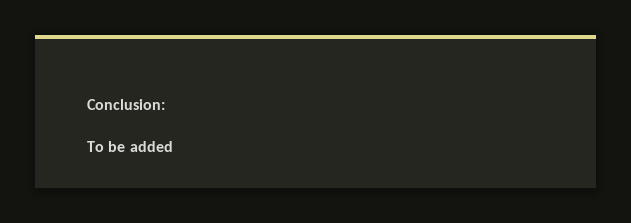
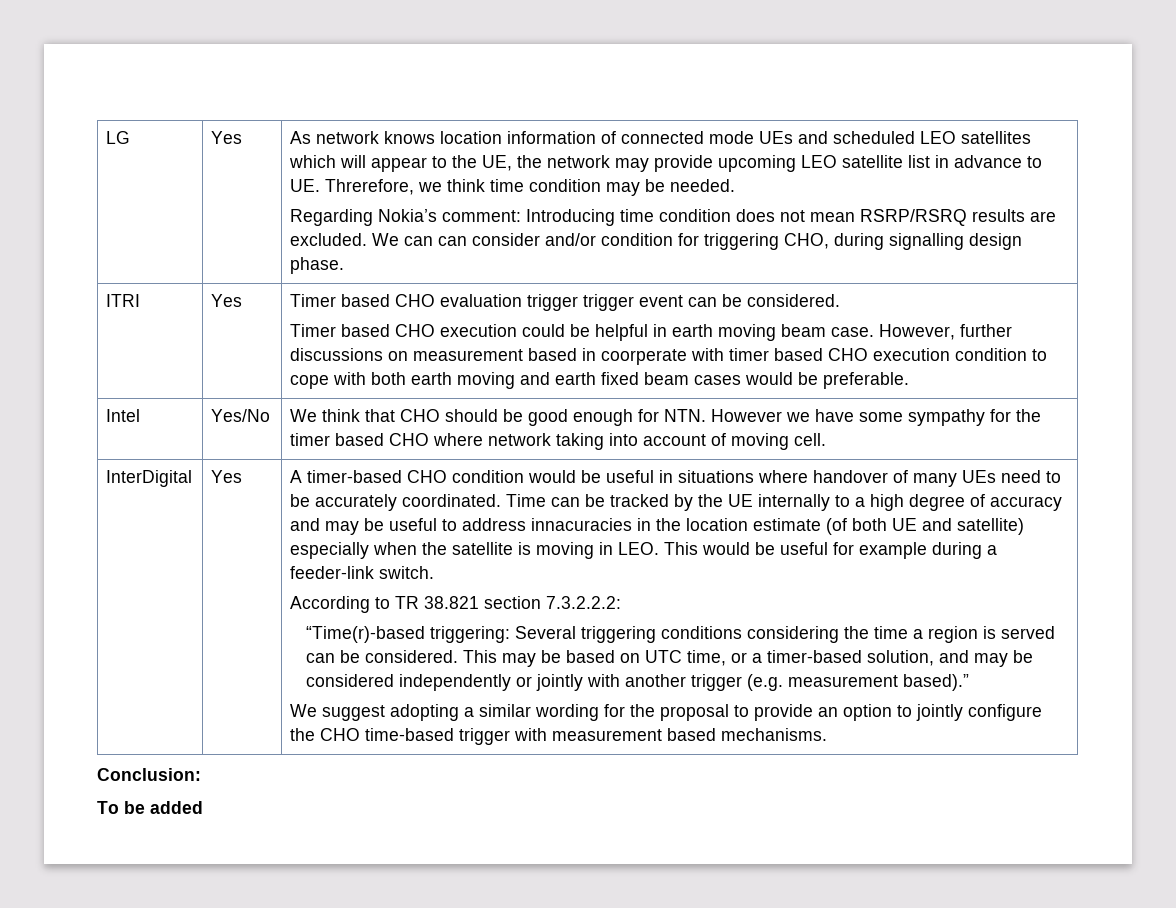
+ LG | Yes | As network knows location information of connected mode UEs and scheduled LEO satellites which will appear to the UE, the network may provide upcoming LEO satellite list in advance to UE. Threrefore, we think time condition may be needed.
+ Regarding Nokia’s comment: Introducing time condition does not mean RSRP/RSRQ results are excluded. We can can consider and/or condition for triggering CHO, during signalling design phase.
+ ITRI | Yes | Timer based CHO evaluation trigger trigger event can be considered.
+ Timer based CHO execution could be helpful in earth moving beam case. However, further discussions on measurement based in coorperate with timer based CHO execution condition to cope with both earth moving and earth fixed beam cases would be preferable.
+ Intel | Yes/No | We think that CHO should be good enough for NTN. However we have some sympathy for the timer based CHO where network taking into account of moving cell.
+ InterDigital | Yes | A timer-based CHO condition would be useful in situations where handover of many UEs need to be accurately coordinated. Time can be tracked by the UE internally to a high degree of accuracy and may be useful to address innacuracies in the location estimate (of both UE and satellite) especially when the satellite is moving in LEO. This would be useful for example during a feeder-link switch.
+ According to TR 38.821 section 7.3.2.2.2:
+ “Time(r)-based triggering: Several triggering conditions considering the time a region is served can be considered. This may be based on UTC time, or a timer-based solution, and may be considered independently or jointly with another trigger (e.g. measurement based).”
+ We suggest adopting a similar wording for the proposal to provide an option to jointly configure the CHO time-based trigger with measurement based mechanisms.

